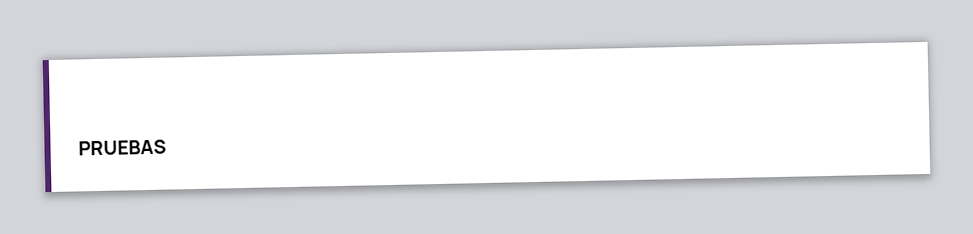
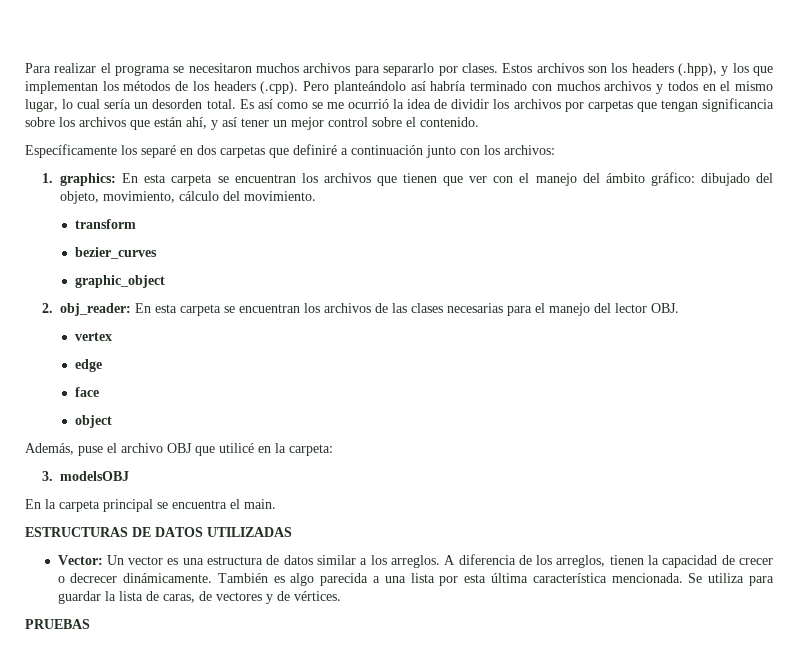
+ Para realizar el programa se necesitaron muchos archivos para separarlo por clases. Estos archivos son los headers (.hpp), y los que implementan los métodos de los headers (.cpp). Pero planteándolo así habría terminado con muchos archivos y todos en el mismo lugar, lo cual sería un desorden total. Es así como se me ocurrió la idea de dividir los archivos por carpetas que tengan significancia sobre los archivos que están ahí, y así tener un mejor control sobre el contenido.
+ Específicamente los separé en dos carpetas que definiré a continuación junto con los archivos:
+ 1. graphics: En esta carpeta se encuentran los archivos que tienen que ver con el manejo del ámbito gráfico: dibujado del objeto, movimiento, cálculo del movimiento.
+ transform
+ bezier_curves
+ graphic_object
+ 2. obj_reader: En esta carpeta se encuentran los archivos de las clases necesarias para el manejo del lector OBJ.
+ vertex
+ edge
+ face
+ object
+ Además, puse el archivo OBJ que utilicé en la carpeta:
+ 3. modelsOBJ
+ En la carpeta principal se encuentra el main.
+ ESTRUCTURAS DE DATOS UTILIZADAS
+ Vector: Un vector es una estructura de datos similar a los arreglos. A diferencia de los arreglos, tienen la capacidad de crecer o decrecer dinámicamente. También es algo parecida a una lista por esta última característica mencionada. Se utiliza para guardar la lista de caras, de vectores y de vértices.

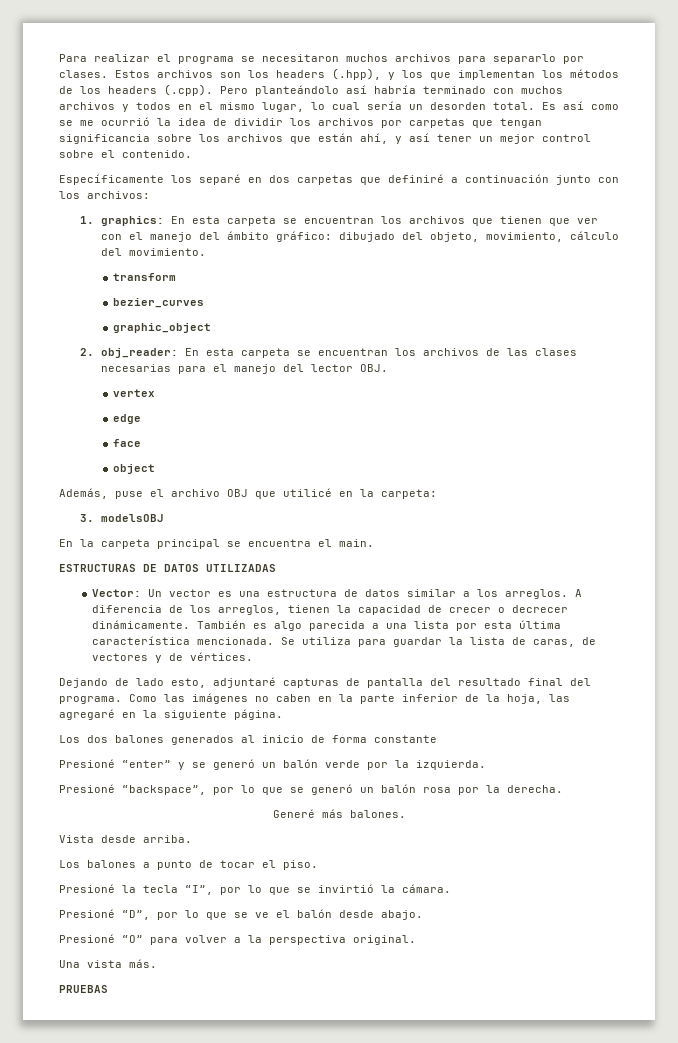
+ Dejando de lado esto, adjuntaré capturas de pantalla del resultado final del programa. Como las imágenes no caben en la parte inferior de la hoja, las agregaré en la siguiente página.
+ Los dos balones generados al inicio de forma constante
+ Presioné “enter” y se generó un balón verde por la izquierda.
+ Presioné “backspace”, por lo que se generó un balón rosa por la derecha.
+ Generé más balones.
+ Vista desde arriba.
+ Los balones a punto de tocar el piso.
+ Presioné la tecla “I”, por lo que se invirtió la cámara.
+ Presioné “D”, por lo que se ve el balón desde abajo.
+ Presioné “O” para volver a la perspectiva original.
+ Una vista más.

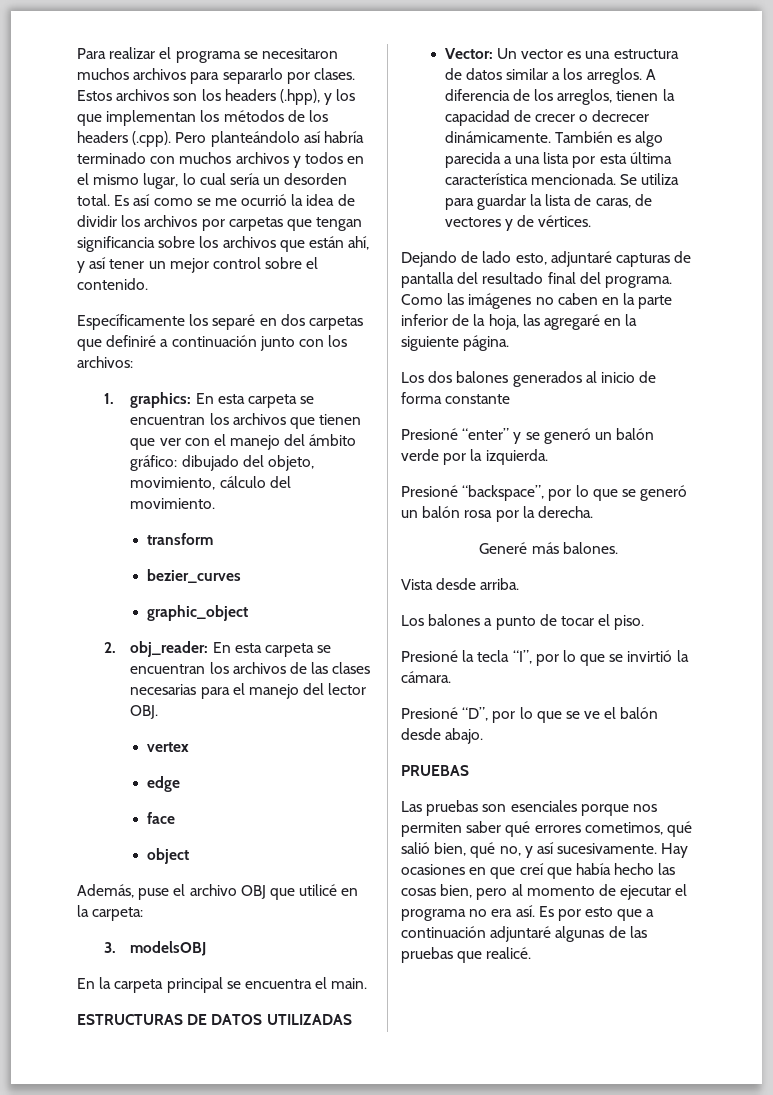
- Presioné “O” para volver a la perspectiva original.
- Una vista más.
  PRUEBAS
+ Las pruebas son esenciales porque nos permiten saber qué errores cometimos, qué salió bien, qué no, y así sucesivamente. Hay ocasiones en que creí que había hecho las cosas bien, pero al momento de ejecutar el programa no era así. Es por esto que a continuación adjuntaré algunas de las pruebas que realicé.

